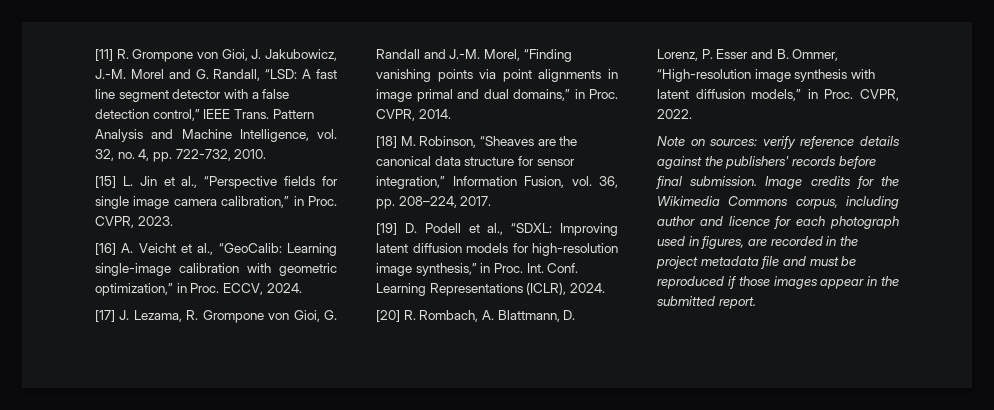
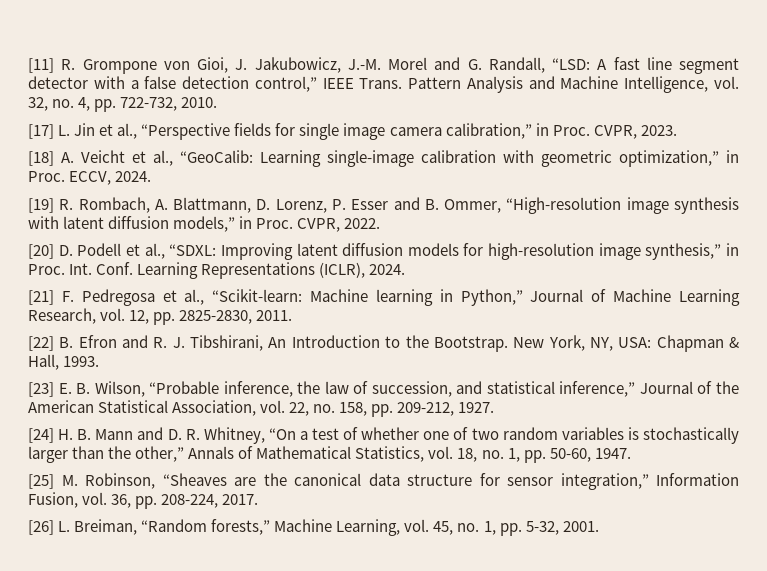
- [15] L. Jin et al., “Perspective fields for single image camera calibration,” in Proc.
+ [17] L. Jin et al., “Perspective fields for single image camera calibration,” in Proc.
- [16] A. Veicht et al., “GeoCalib: Learning single-image calibration with geometric optimization,” in Proc.
+ [18] A. Veicht et al., “GeoCalib: Learning single-image calibration with geometric optimization,” in Proc.
- [17] J. Lezama, R. Grompone von Gioi, G. Randall and J.-M. Morel, “Finding vanishing points via point alignments in image primal and dual domains,” in Proc. CVPR, 2014.
- [18] M. Robinson, “Sheaves are the canonical data structure for sensor integration,” Information Fusion, vol. 36, pp. 208–224, 2017.
- [19] D. Podell et al., “SDXL: Improving latent diffusion models for high-resolution image synthesis,” in Proc. Int. Conf. Learning Representations (ICLR), 2024.
- [20] R. Rombach, A. Blattmann, D. Lorenz, P. Esser and B. Ommer, “High-resolution image synthesis with latent diffusion models,” in Proc.
+ [19] R. Rombach, A. Blattmann, D. Lorenz, P. Esser and B. Ommer, “High-resolution image synthesis with latent diffusion models,” in Proc.
- Note on sources: verify reference details against the publishers' records before final submission. Image credits for the Wikimedia Commons corpus, including author and licence for each photograph used in figures, are recorded in the project metadata file and must be reproduced if those images appear in the submitted report.
+ [20] D. Podell et al., “SDXL: Improving latent diffusion models for high-resolution image synthesis,” in Proc. Int. Conf. Learning Representations (ICLR), 2024.
+ [21] F. Pedregosa et al., “Scikit-learn: Machine learning in Python,” Journal of Machine Learning Research, vol. 12, pp. 2825-2830, 2011.
+ [22] B. Efron and R. J. Tibshirani, An Introduction to the Bootstrap. New York, NY, USA: Chapman & Hall, 1993.
+ [23] E. B. Wilson, “Probable inference, the law of succession, and statistical inference,” Journal of the American Statistical Association, vol. 22, no. 158, pp. 209-212, 1927.
+ [24] H. B. Mann and D. R. Whitney, “On a test of whether one of two random variables is stochastically larger than the other,” Annals of Mathematical Statistics, vol. 18, no. 1, pp. 50-60, 1947.
+ [25] M. Robinson, “Sheaves are the canonical data structure for sensor integration,” Information Fusion, vol. 36, pp. 208-224, 2017.
+ [26] L. Breiman, “Random forests,” Machine Learning, vol. 45, no. 1, pp. 5-32, 2001.

